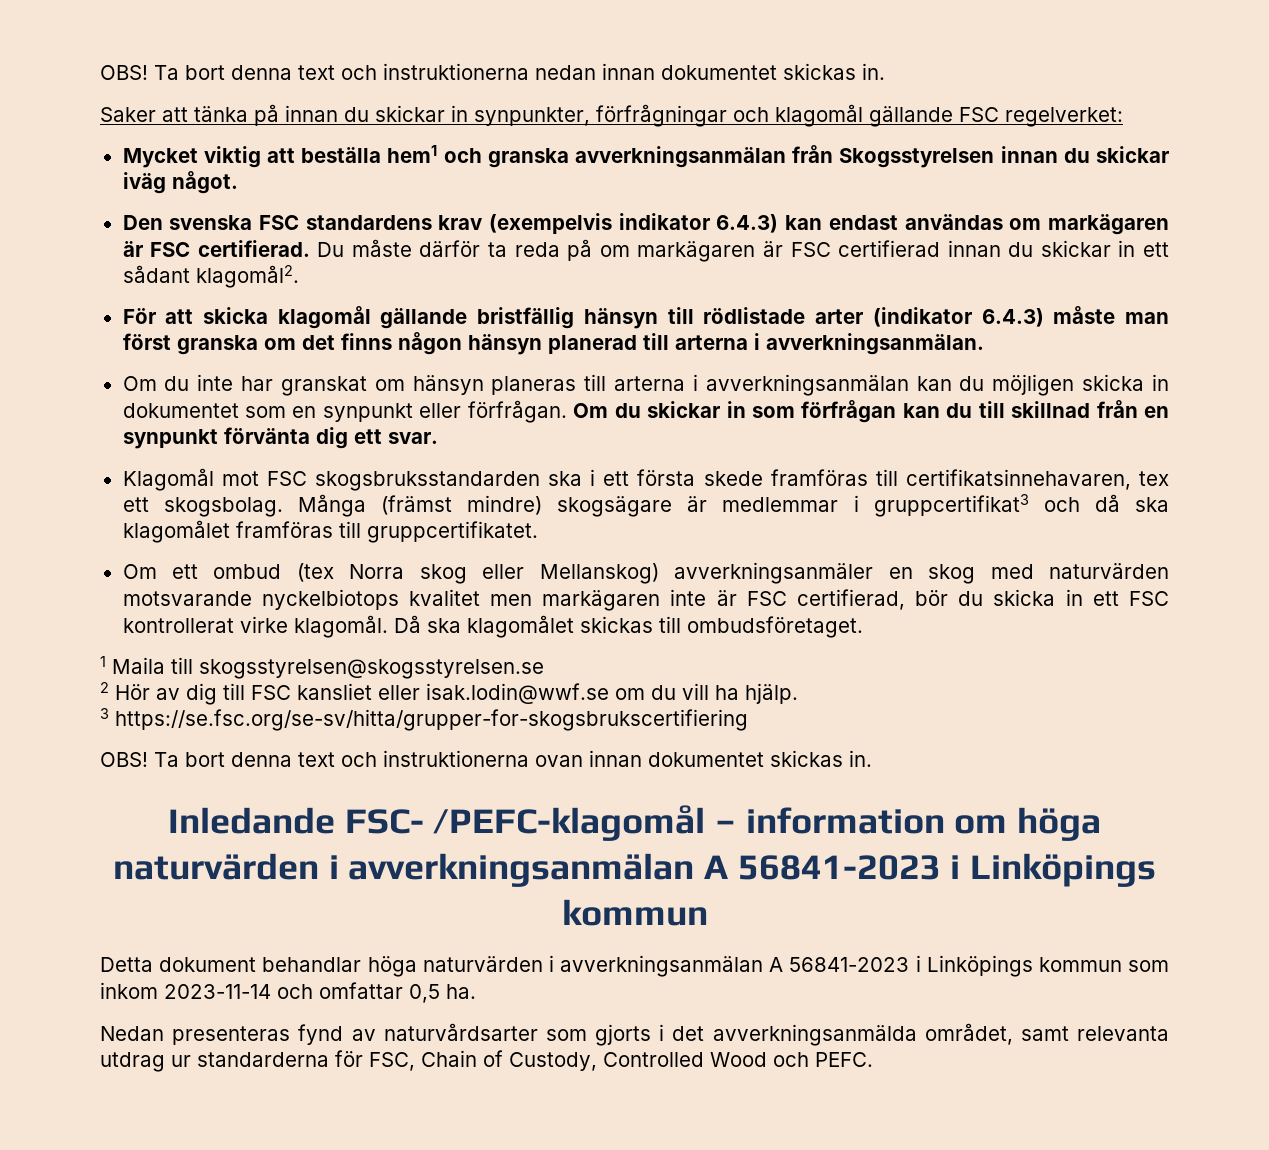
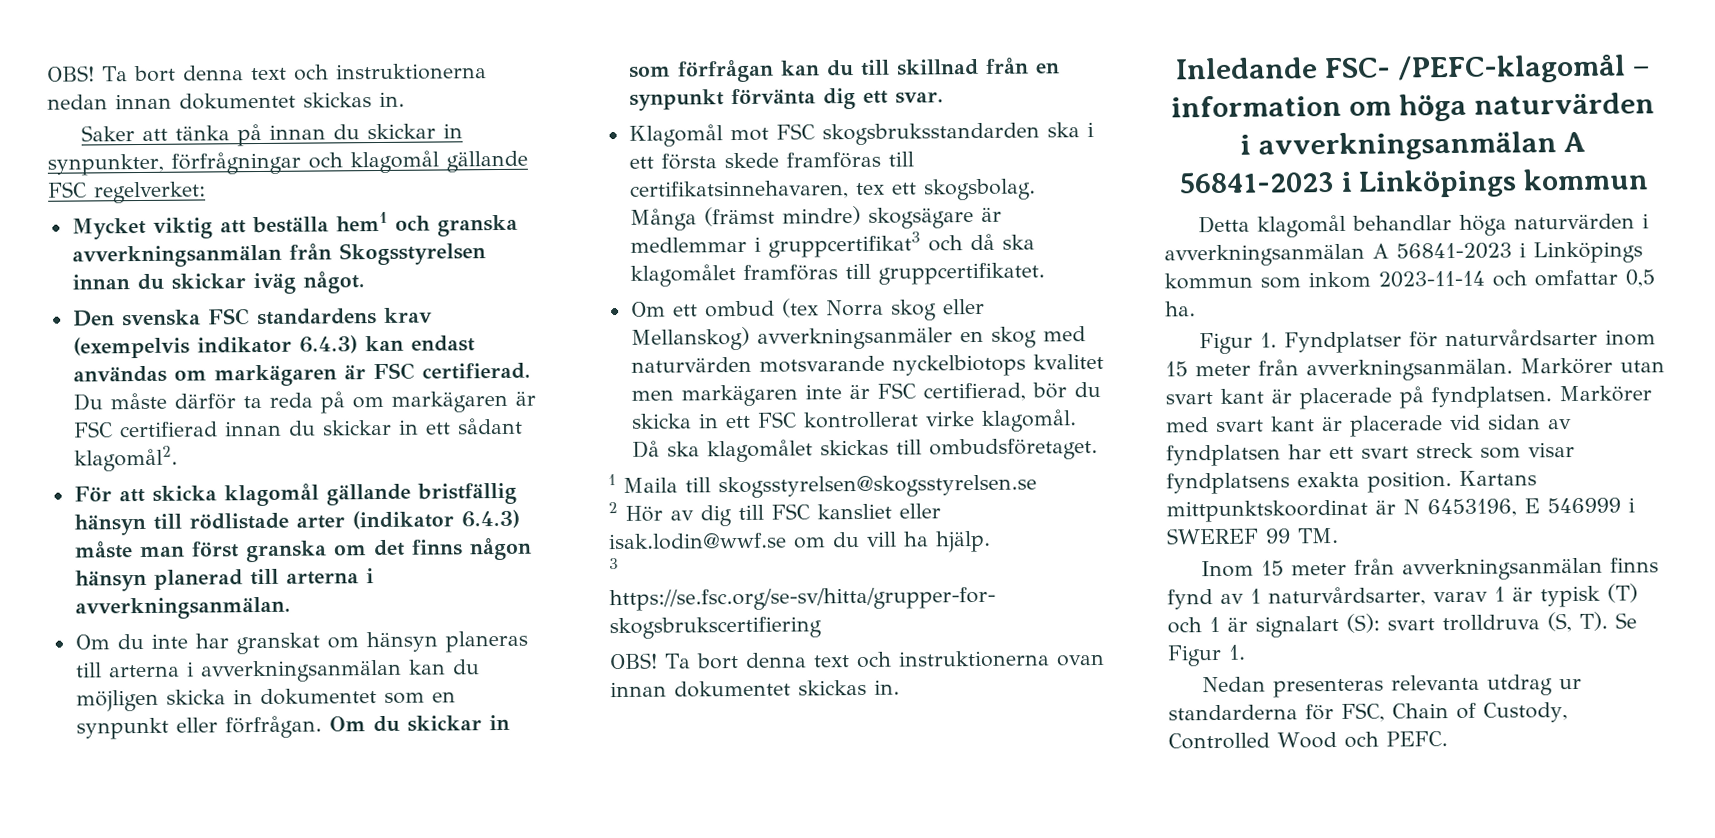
- Detta dokument behandlar höga naturvärden i avverkningsanmälan A 56841-2023 i Linköpings kommun som inkom 2023-11-14 och omfattar 0,5 ha.
+ Detta klagomål behandlar höga naturvärden i avverkningsanmälan A 56841-2023 i Linköpings kommun som inkom 2023-11-14 och omfattar 0,5 ha.
- Nedan presenteras fynd av naturvårdsarter som gjorts i det avverkningsanmälda området, samt relevanta utdrag ur standarderna för FSC, Chain of Custody, Controlled Wood och PEFC.
+ Figur 1. Fyndplatser för naturvårdsarter inom 15 meter från avverkningsanmälan. Markörer utan svart kant är placerade på fyndplatsen. Markörer med svart kant är placerade vid sidan av fyndplatsen har ett svart streck som visar fyndplatsens exakta position. Kartans mittpunktskoordinat är N 6453196, E 546999 i SWEREF 99 TM.
+ Inom 15 meter från avverkningsanmälan finns fynd av 1 naturvårdsarter, varav 1 är typisk (T) och 1 är signalart (S): svart trolldruva (S, T). Se Figur 1.
+ Nedan presenteras relevanta utdrag ur standarderna för FSC, Chain of Custody, Controlled Wood och PEFC.

